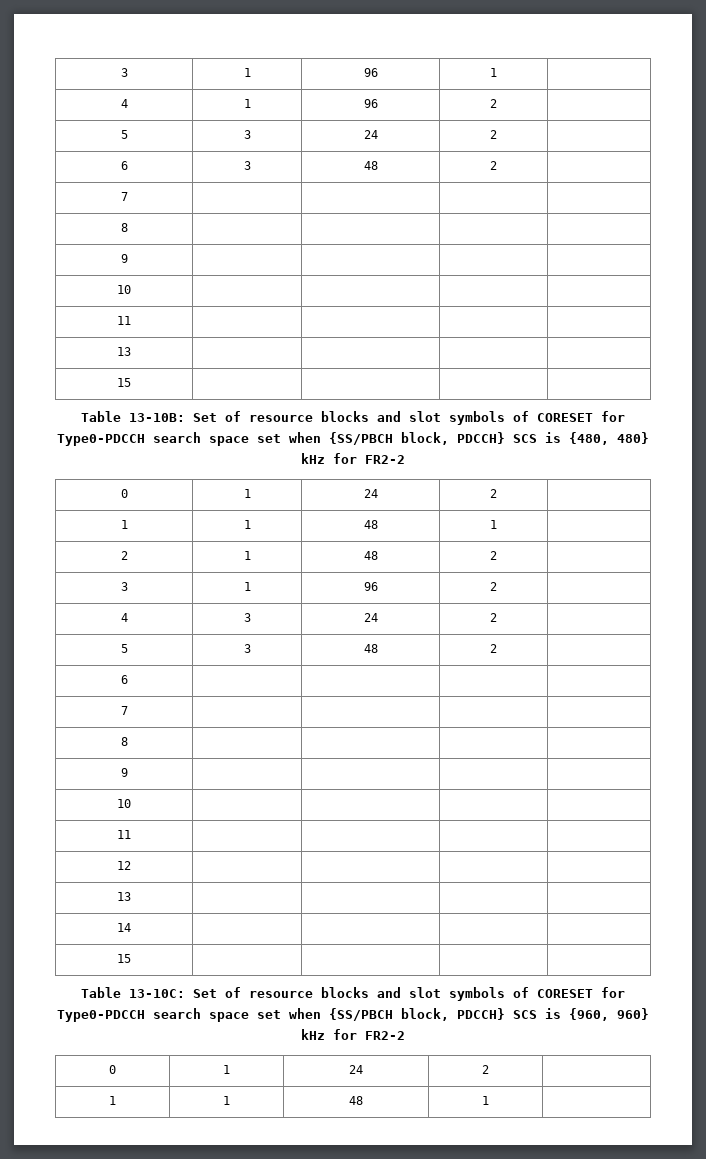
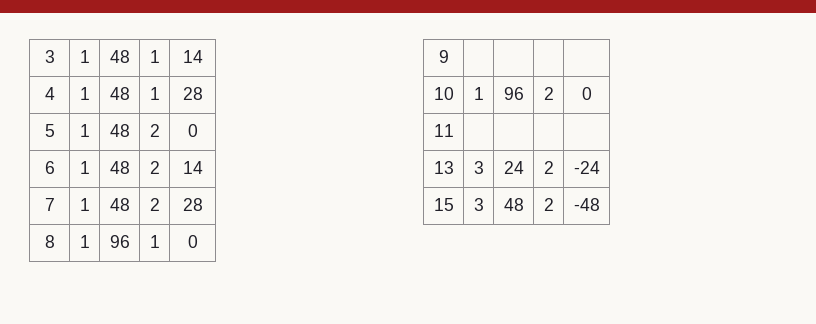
- 3 | 1 | 96 | 1 |
- 4 | 1 | 96 | 2 |
- 5 | 3 | 24 | 2 |
- 6 | 3 | 48 | 2 |
- 7 | | | |
- 8 | | | |
+ 3 | 1 | 48 | 1 | 14
+ 4 | 1 | 48 | 1 | 28
+ 5 | 1 | 48 | 2 | 0
+ 6 | 1 | 48 | 2 | 14
+ 7 | 1 | 48 | 2 | 28
+ 8 | 1 | 96 | 1 | 0
  9 | | | |
- 10 | | | |
+ 10 | 1 | 96 | 2 | 0
  11 | | | |
- 13 | | | |
- 15 | | | |
- Table 13-10B: Set of resource blocks and slot symbols of CORESET for Type0-PDCCH search space set when {SS/PBCH block, PDCCH} SCS is {480, 480} kHz for FR2-2
- 0 | 1 | 24 | 2 |
- 1 | 1 | 48 | 1 |
- 2 | 1 | 48 | 2 |
- 3 | 1 | 96 | 2 |
- 4 | 3 | 24 | 2 |
- 5 | 3 | 48 | 2 |
- 6 | | | |
- 7 | | | |
- 8 | | | |
- 9 | | | |
- 10 | | | |
- 11 | | | |
- 12 | | | |
- 13 | | | |
- 14 | | | |
- 15 | | | |
- Table 13-10C: Set of resource blocks and slot symbols of CORESET for Type0-PDCCH search space set when {SS/PBCH block, PDCCH} SCS is {960, 960} kHz for FR2-2
- 0 | 1 | 24 | 2 |
- 1 | 1 | 48 | 1 |
+ 13 | 3 | 24 | 2 | -24
+ 15 | 3 | 48 | 2 | -48

